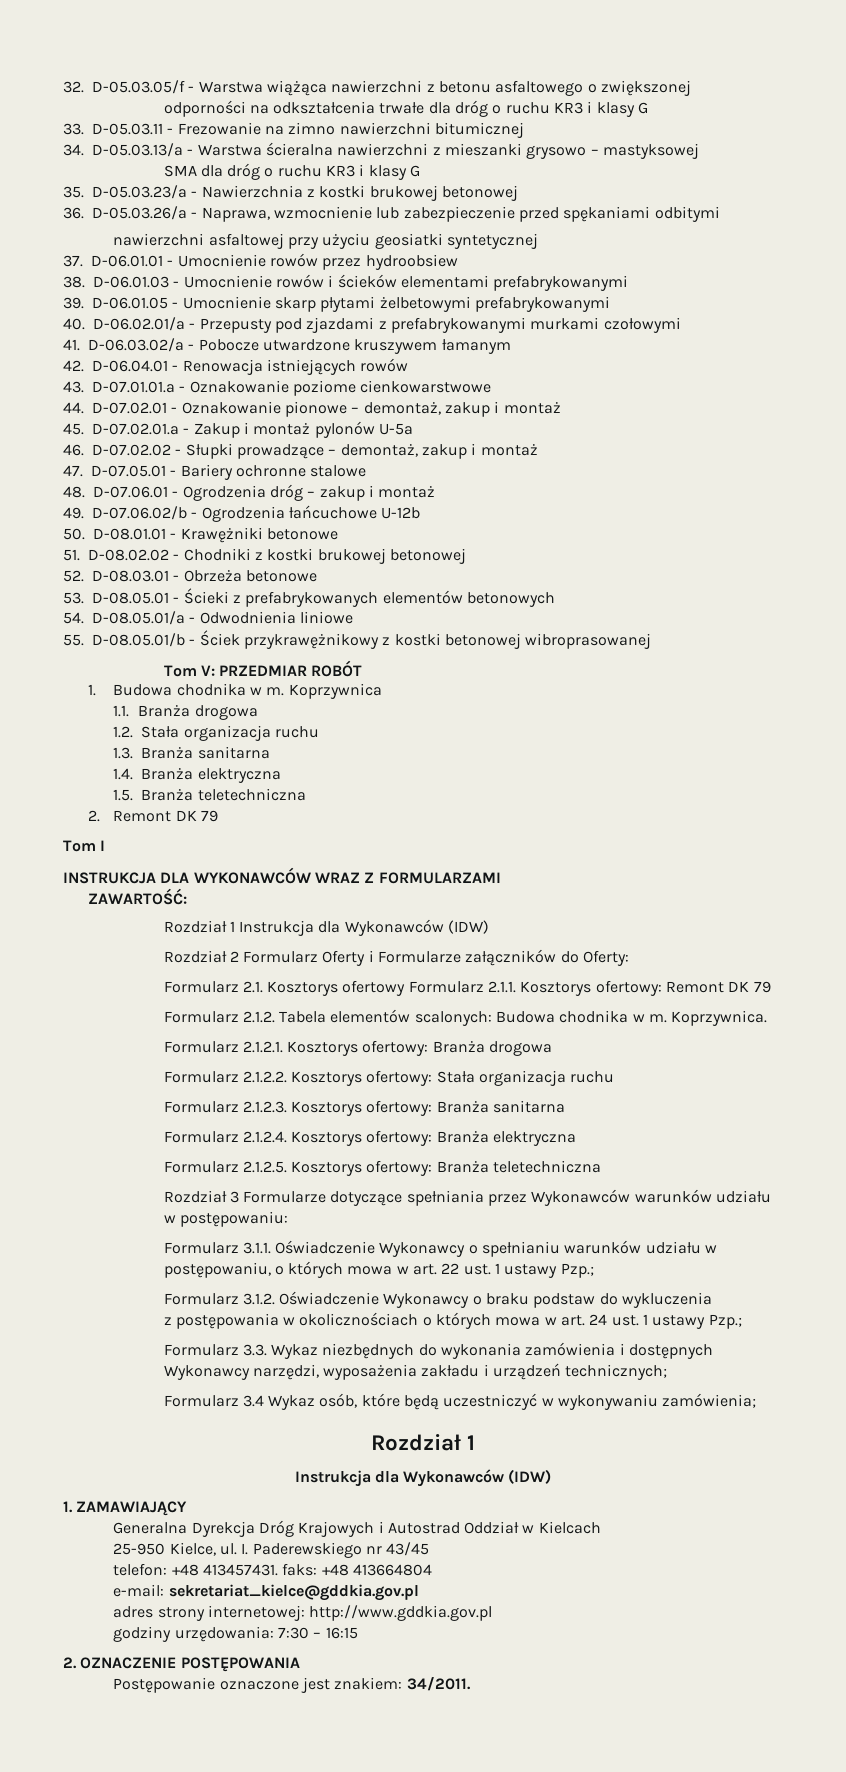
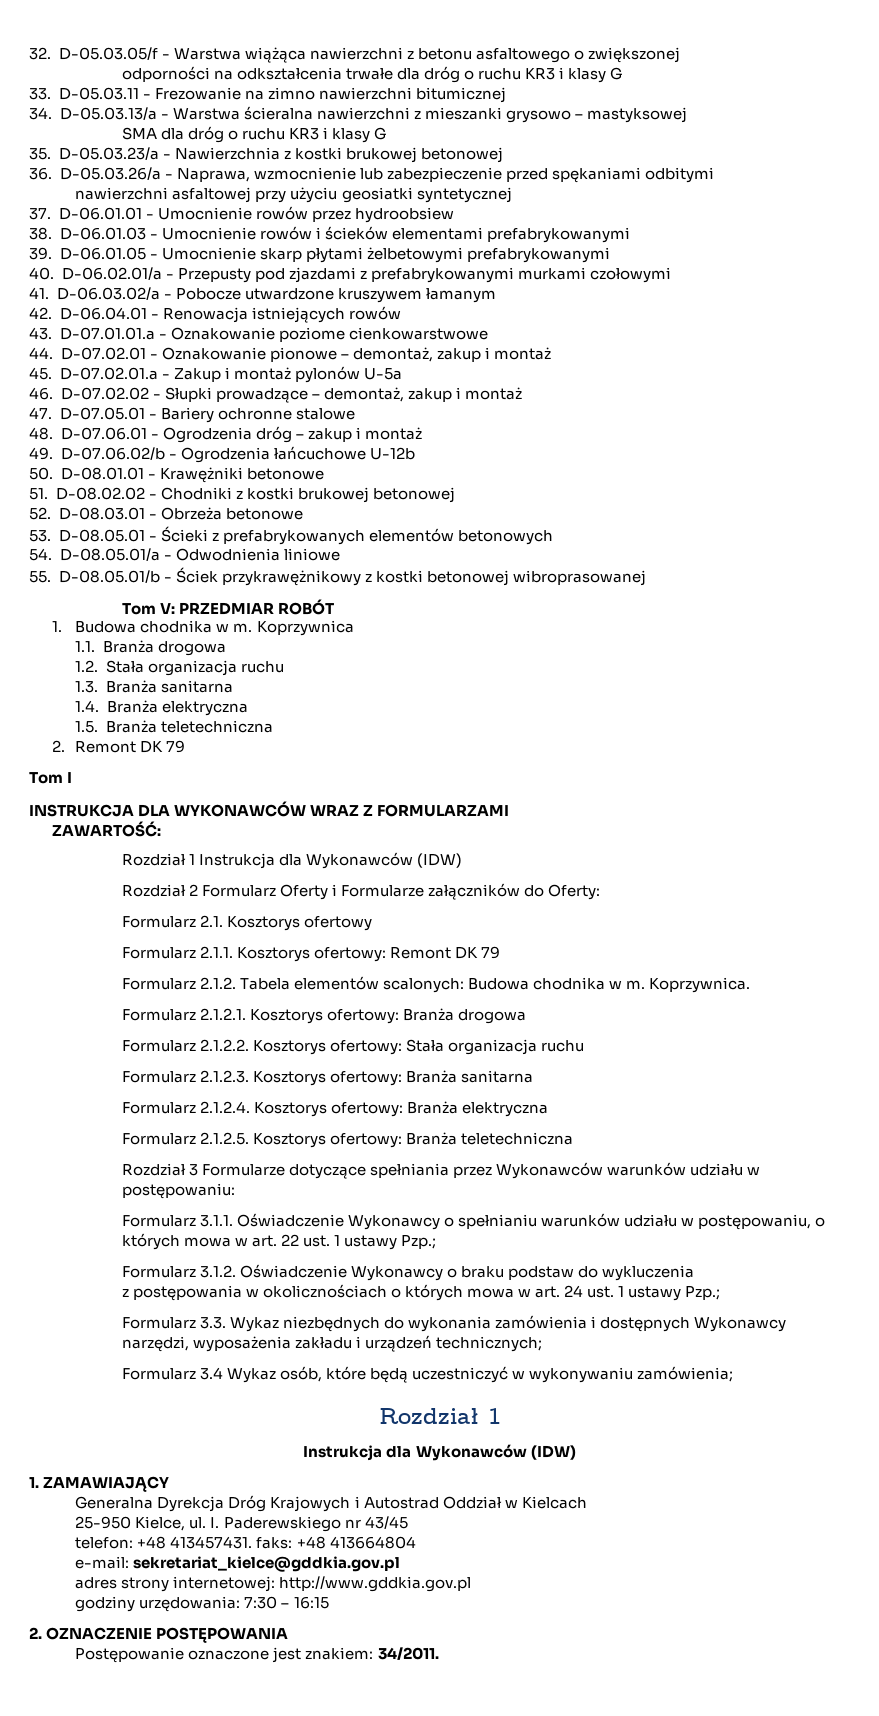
- Formularz 2.1. Kosztorys ofertowy Formularz 2.1.1. Kosztorys ofertowy: Remont DK 79
+ Formularz 2.1. Kosztorys ofertowy
+ Formularz 2.1.1. Kosztorys ofertowy: Remont DK 79

